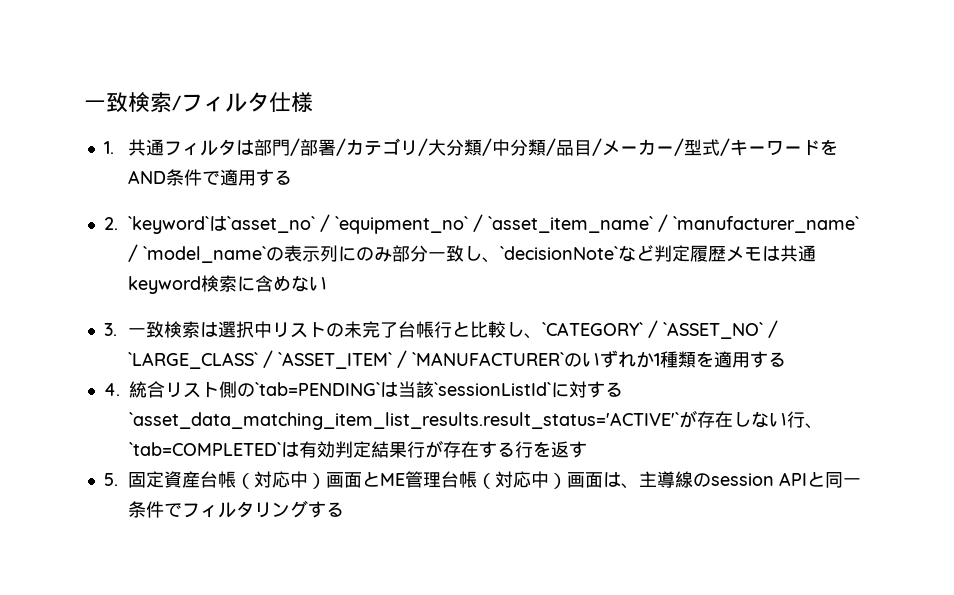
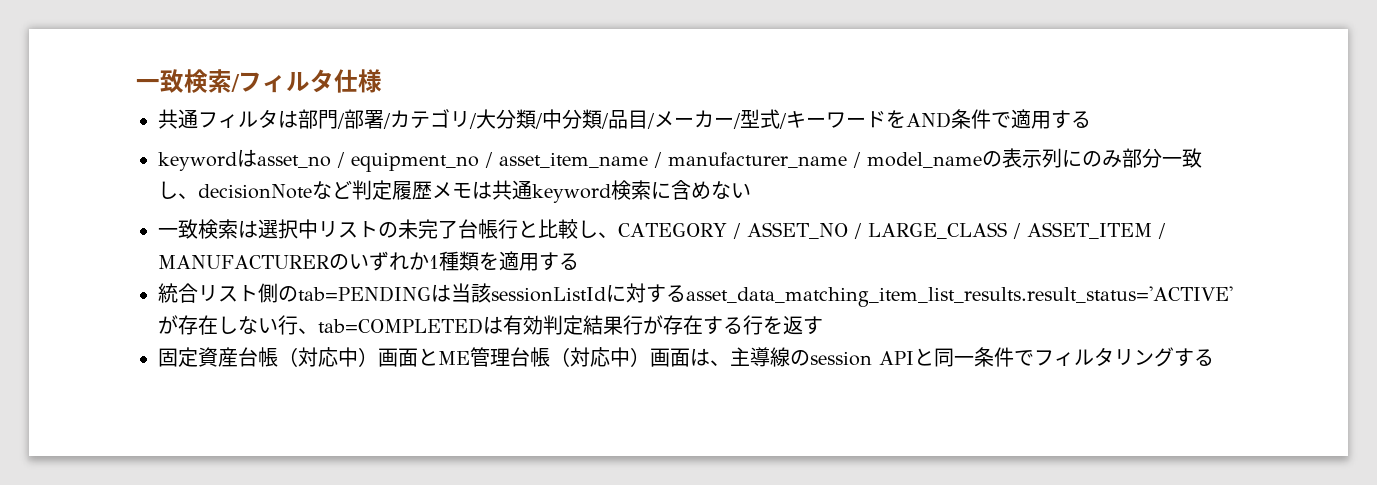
- 1.共通フィルタは部門/部署/カテゴリ/大分類/中分類/品目/メーカー/型式/キーワードをAND条件で適用する
+ 共通フィルタは部門/部署/カテゴリ/大分類/中分類/品目/メーカー/型式/キーワードをAND条件で適用する
- 2. `keyword`は`asset_no` / `equipment_no` / `asset_item_name` / `manufacturer_name` / `model_name`の表示列にのみ部分一致し、`decisionNote`など判定履歴メモは共通keyword検索に含めない
+ keywordはasset_no / equipment_no / asset_item_name / manufacturer_name / model_nameの表示列にのみ部分一致し、decisionNoteなど判定履歴メモは共通keyword検索に含めない
- 3.一致検索は選択中リストの未完了台帳行と比較し、`CATEGORY` / `ASSET_NO` / `LARGE_CLASS` / `ASSET_ITEM` / `MANUFACTURER`のいずれか1種類を適用する
+ 一致検索は選択中リストの未完了台帳行と比較し、CATEGORY / ASSET_NO / LARGE_CLASS / ASSET_ITEM / MANUFACTURERのいずれか1種類を適用する
- 4.統合リスト側の`tab=PENDING`は当該`sessionListId`に対する`asset_data_matching_item_list_results.result_status='ACTIVE'`が存在しない行、`tab=COMPLETED`は有効判定結果行が存在する行を返す
+ 統合リスト側のtab=PENDINGは当該sessionListIdに対するasset_data_matching_item_list_results.result_status='ACTIVE'が存在しない行、tab=COMPLETEDは有効判定結果行が存在する行を返す
- 5.固定資産台帳（対応中）画面とME管理台帳（対応中）画面は、主導線のsession APIと同一条件でフィルタリングする
+ 固定資産台帳（対応中）画面とME管理台帳（対応中）画面は、主導線のsession APIと同一条件でフィルタリングする

